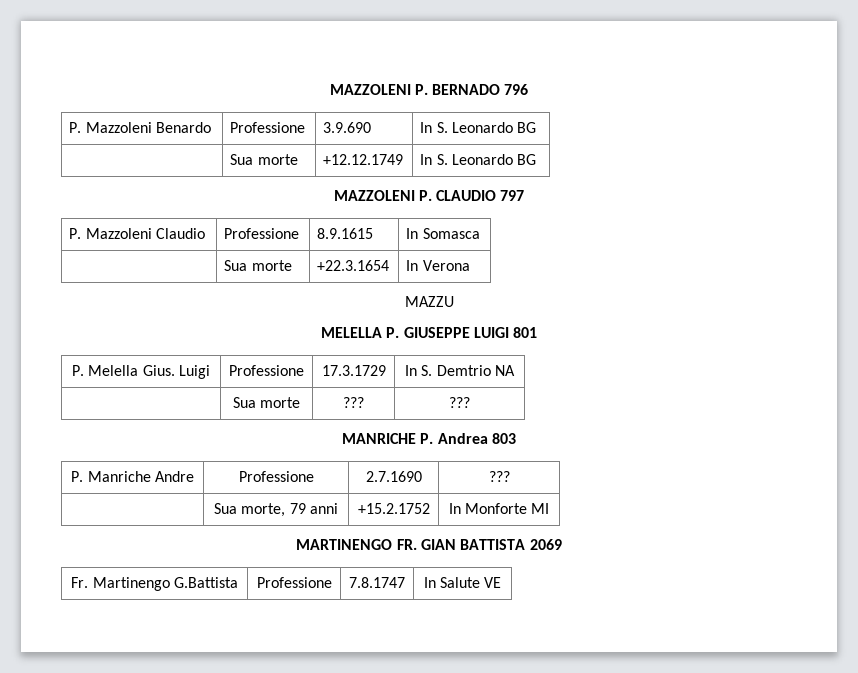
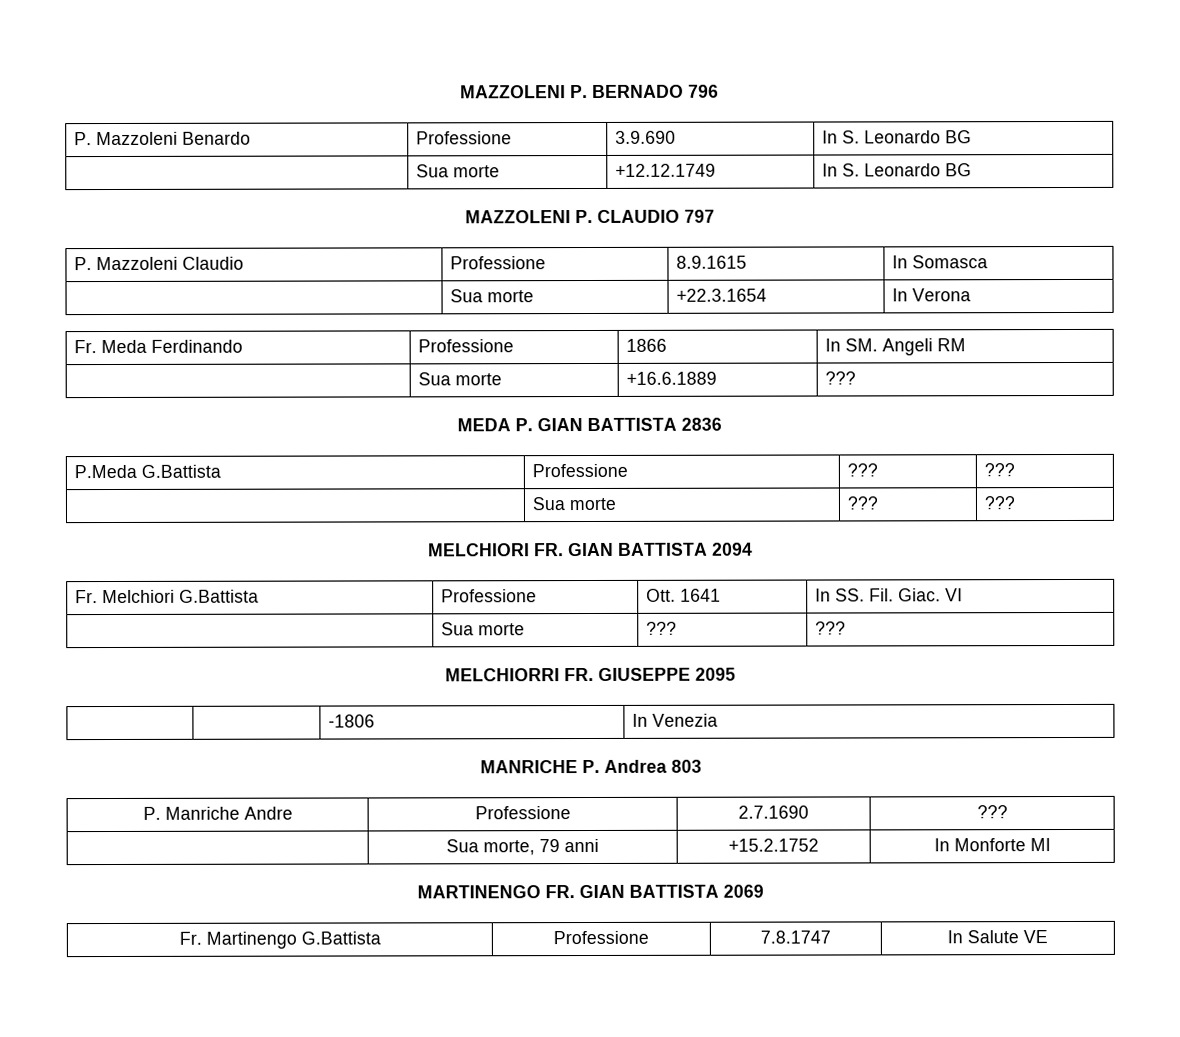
- MAZZU
- MELELLA P. GIUSEPPE LUIGI 801
- P. Melella Gius. Luigi | Professione | 17.3.1729 | In S. Demtrio NA
+ Fr. Meda Ferdinando | Professione | 1866 | In SM. Angeli RM
+ | Sua morte | +16.6.1889 | ???
+ MEDA P. GIAN BATTISTA 2836
+ P.Meda G.Battista | Professione | ??? | ???
  | Sua morte | ??? | ???
+ MELCHIORI FR. GIAN BATTISTA 2094
+ Fr. Melchiori G.Battista | Professione | Ott. 1641 | In SS. Fil. Giac. VI
+ | Sua morte | ??? | ???
+ MELCHIORRI FR. GIUSEPPE 2095
+ | | -1806 | In Venezia

